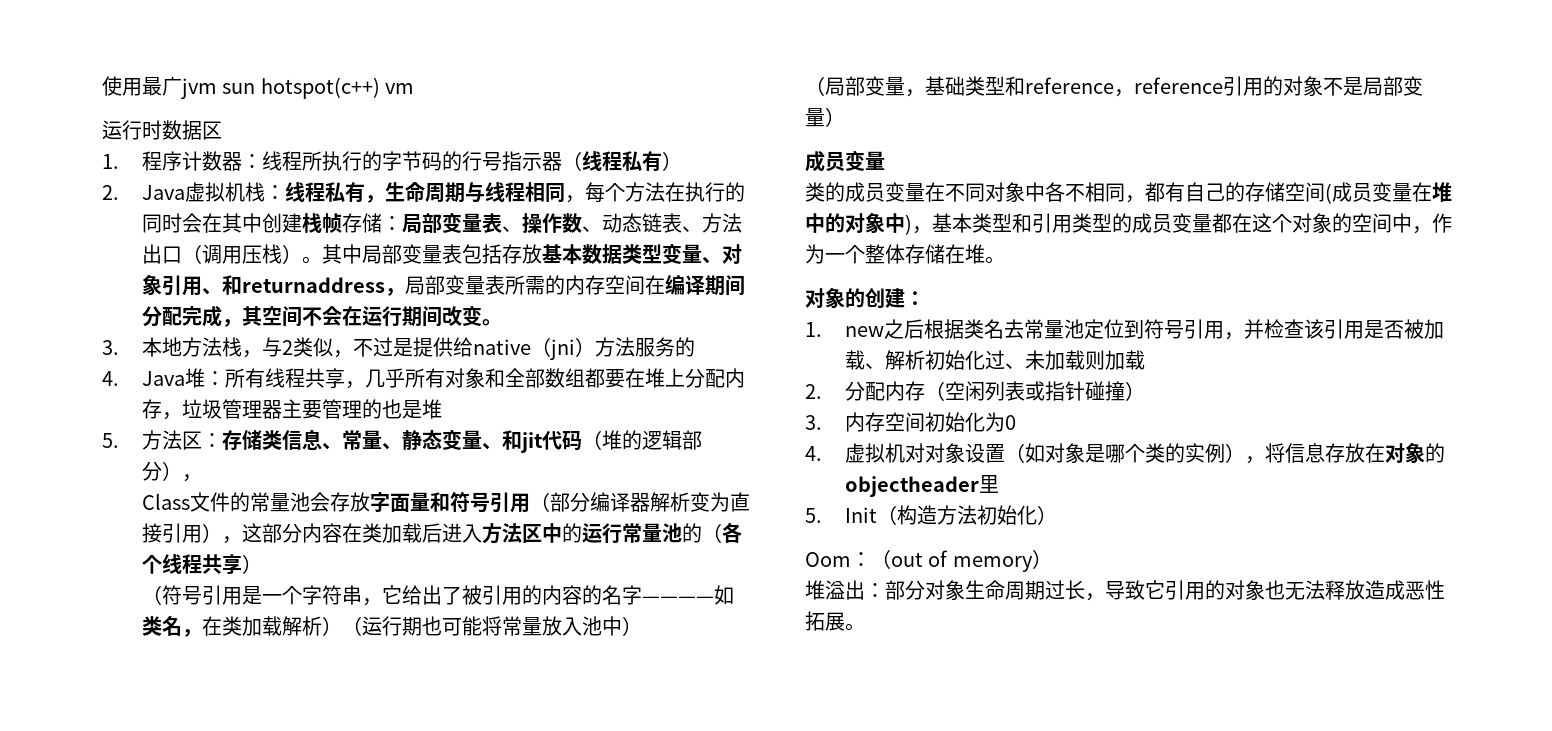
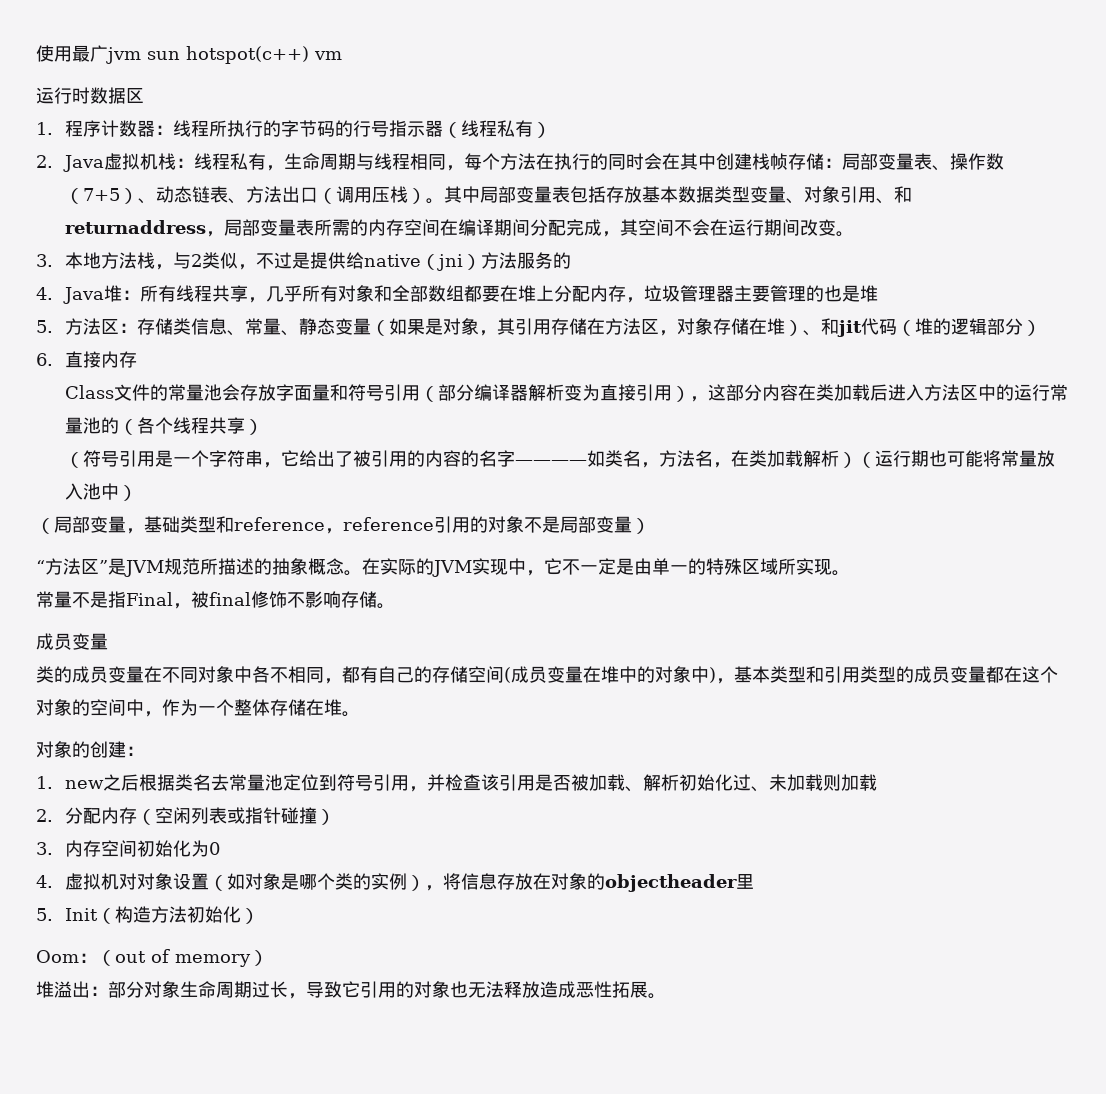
- 2. Java虚拟机栈：线程私有，生命周期与线程相同，每个方法在执行的同时会在其中创建栈帧存储：局部变量表、操作数、动态链表、方法出口（调用压栈）。
+ 2. Java虚拟机栈：线程私有，生命周期与线程相同，每个方法在执行的同时会在其中创建栈帧存储：局部变量表、操作数（7+5）、动态链表、方法出口（调用压栈）。
- 5.方法区：存储类信息、常量、静态变量、和jit代码（堆的逻辑部分），
+ 5.方法区：存储类信息、常量、静态变量（如果是对象，其引用存储在方法区，对象存储在堆）、和jit代码（堆的逻辑部分）
+ 6.直接内存
- （符号引用是一个字符串，它给出了被引用的内容的名字————如类名，在类加载解析）（运行期也可能将常量放入池中）
+ （符号引用是一个字符串，它给出了被引用的内容的名字————如类名，方法名，在类加载解析）（运行期也可能将常量放入池中）
+ “方法区”是JVM规范所描述的抽象概念。在实际的JVM实现中，它不一定是由单一的特殊区域所实现。
+ 常量不是指Final，被final修饰不影响存储。

